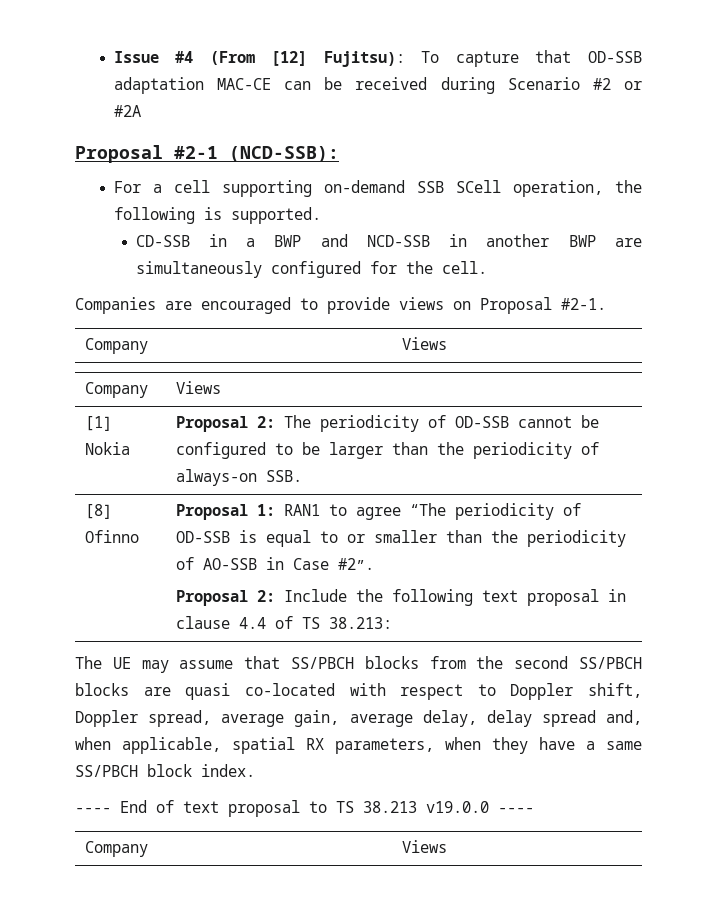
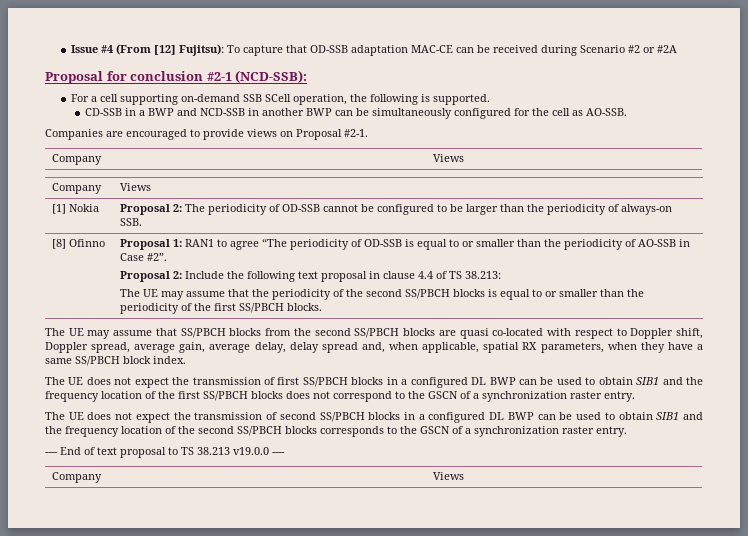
- Proposal #2-1 (NCD-SSB):
+ Proposal for conclusion #2-1 (NCD-SSB):
- CD-SSB in a BWP and NCD-SSB in another BWP are simultaneously configured for the cell.
+ CD-SSB in a BWP and NCD-SSB in another BWP can be simultaneously configured for the cell as AO-SSB.
+ The UE may assume that the periodicity of the second SS/PBCH blocks is equal to or smaller than the periodicity of the first SS/PBCH blocks.
+ The UE does not expect the transmission of first SS/PBCH blocks in a configured DL BWP can be used to obtain SIB1 and the frequency location of the first SS/PBCH blocks does not correspond to the GSCN of a synchronization raster entry.
+ The UE does not expect the transmission of second SS/PBCH blocks in a configured DL BWP can be used to obtain SIB1 and the frequency location of the second SS/PBCH blocks corresponds to the GSCN of a synchronization raster entry.

